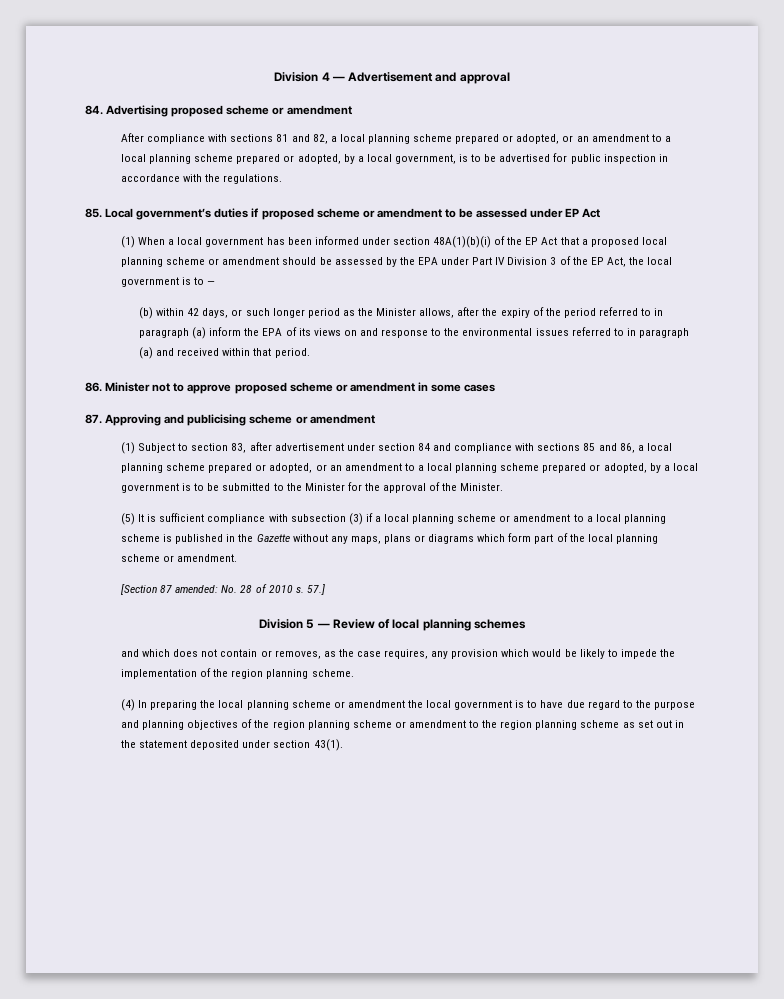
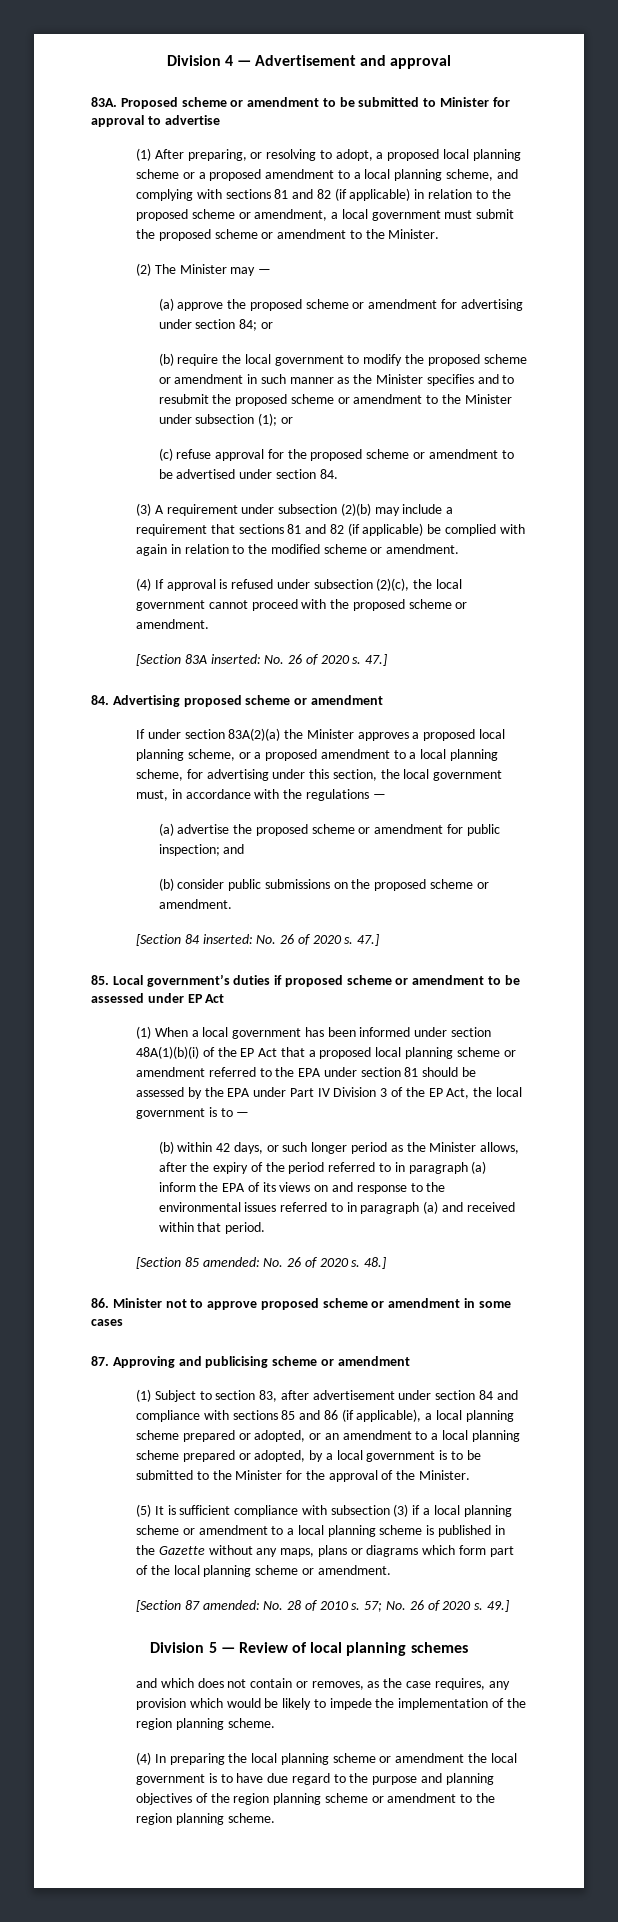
+ 83A. Proposed scheme or amendment to be submitted to Minister for approval to advertise
+ (1) After preparing, or resolving to adopt, a proposed local planning scheme or a proposed amendment to a local planning scheme, and complying with sections 81 and 82 (if applicable) in relation to the proposed scheme or amendment, a local government must submit the proposed scheme or amendment to the Minister.
+ (2) The Minister may —
+ (a) approve the proposed scheme or amendment for advertising under section 84; or
+ (b) require the local government to modify the proposed scheme or amendment in such manner as the Minister specifies and to resubmit the proposed scheme or amendment to the Minister under subsection (1); or
+ (c) refuse approval for the proposed scheme or amendment to be advertised under section 84.
+ (3) A requirement under subsection (2)(b) may include a requirement that sections 81 and 82 (if applicable) be complied with again in relation to the modified scheme or amendment.
+ (4) If approval is refused under subsection (2)(c), the local government cannot proceed with the proposed scheme or amendment.
+ [Section 83A inserted: No. 26 of 2020 s. 47.]
- After compliance with sections 81 and 82, a local planning scheme prepared or adopted, or an amendment to a local planning scheme prepared or adopted, by a local government, is to be advertised for public inspection in accordance with the regulations.
+ If under section 83A(2)(a) the Minister approves a proposed local planning scheme, or a proposed amendment to a local planning scheme, for advertising under this section, the local government must, in accordance with the regulations —
+ (a) advertise the proposed scheme or amendment for public inspection; and
+ (b) consider public submissions on the proposed scheme or amendment.
+ [Section 84 inserted: No. 26 of 2020 s. 47.]
- (1) When a local government has been informed under section 48A(1)(b)(i) of the EP Act that a proposed local planning scheme or amendment should be assessed by the EPA under Part IV Division 3 of the EP Act, the local government is to —
+ (1) When a local government has been informed under section 48A(1)(b)(i) of the EP Act that a proposed local planning scheme or amendment referred to the EPA under section 81 should be assessed by the EPA under Part IV Division 3 of the EP Act, the local government is to —
+ [Section 85 amended: No. 26 of 2020 s. 48.]
- (1) Subject to section 83, after advertisement under section 84 and compliance with sections 85 and 86, a local planning scheme prepared or adopted, or an amendment to a local planning scheme prepared or adopted, by a local government is to be submitted to the Minister for the approval of the Minister.
+ (1) Subject to section 83, after advertisement under section 84 and compliance with sections 85 and 86 (if applicable), a local planning scheme prepared or adopted, or an amendment to a local planning scheme prepared or adopted, by a local government is to be submitted to the Minister for the approval of the Minister.
- 57.]
+ 57; No. 26 of 2020 s. 49.]
- (4) In preparing the local planning scheme or amendment the local government is to have due regard to the purpose and planning objectives of the region planning scheme or amendment to the region planning scheme as set out in the statement deposited under section 43(1).
+ (4) In preparing the local planning scheme or amendment the local government is to have due regard to the purpose and planning objectives of the region planning scheme or amendment to the region planning scheme.

